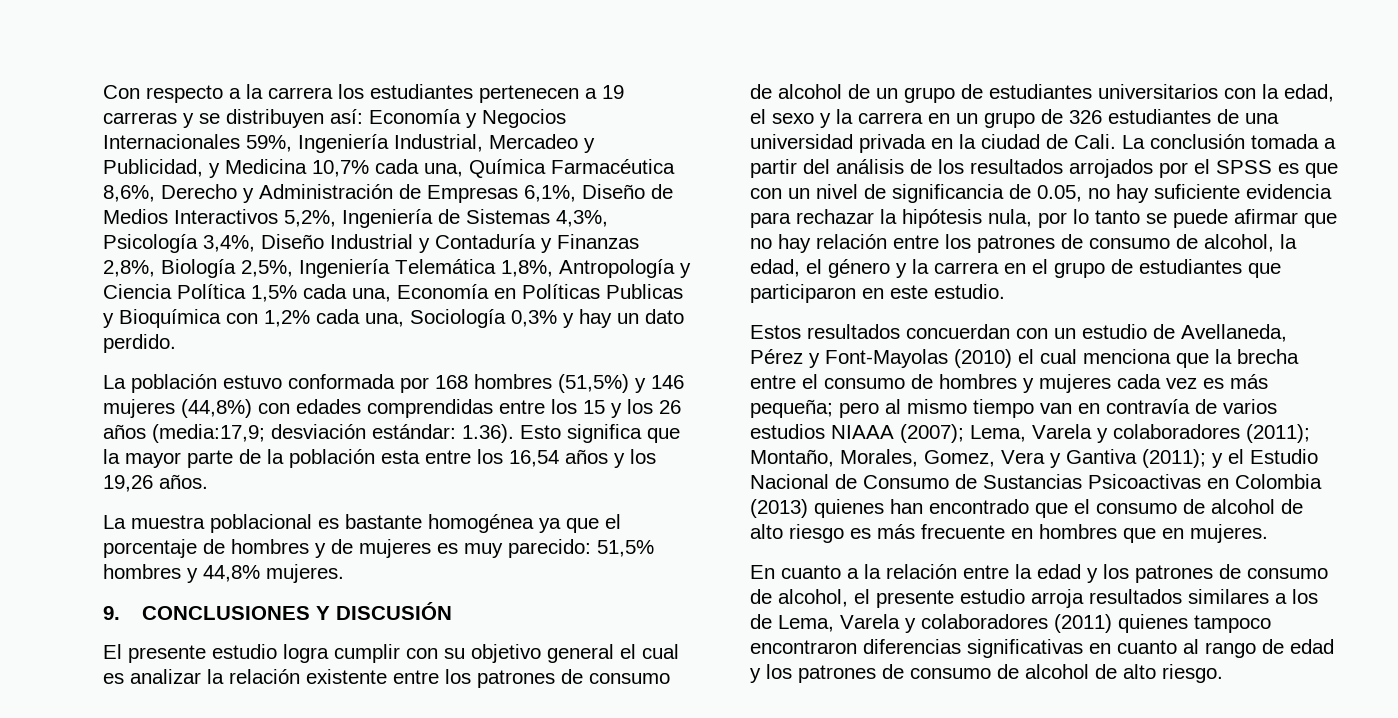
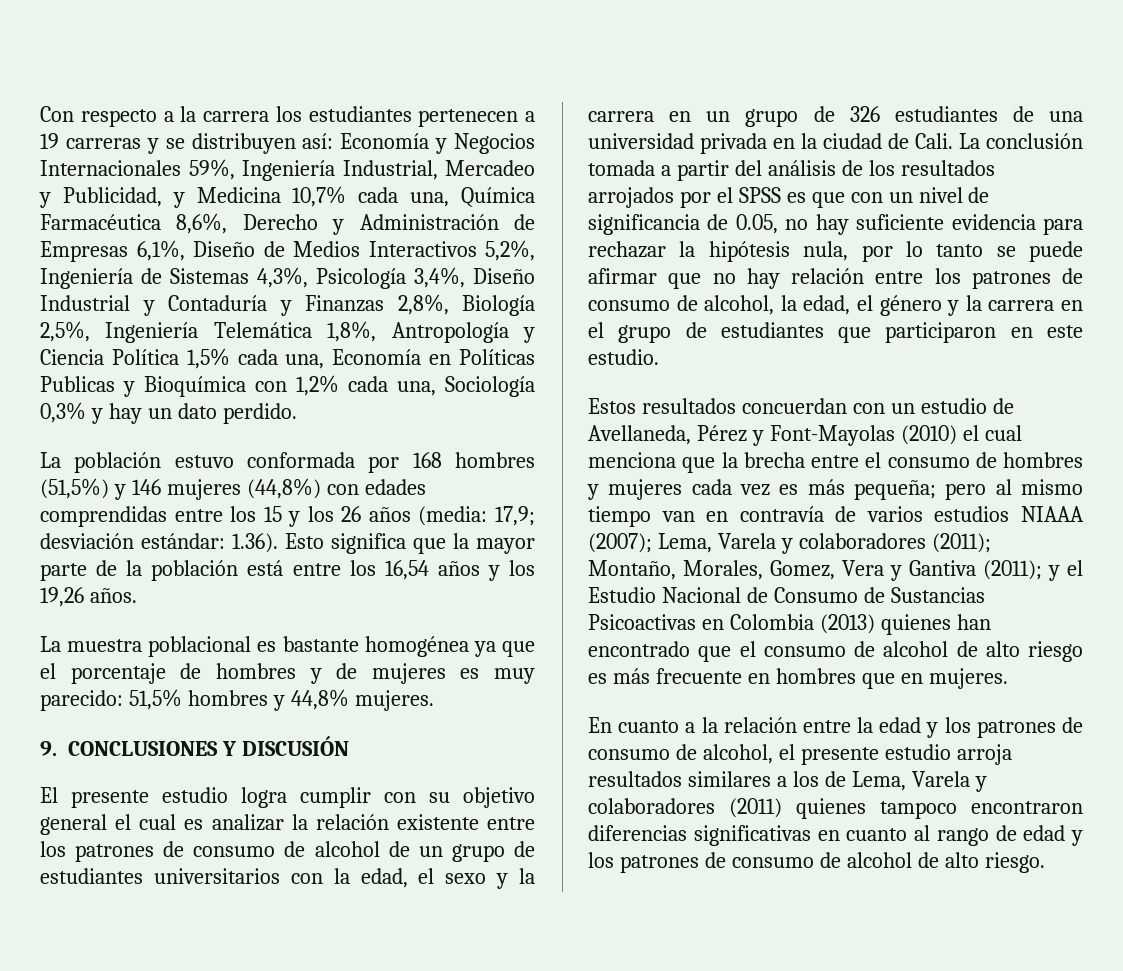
- La población estuvo conformada por 168 hombres (51,5%) y 146 mujeres (44,8%) con edades comprendidas entre los 15 y los 26 años (media:17,9; desviación estándar: 1.36). Esto significa que la mayor parte de la población esta entre los 16,54 años y los 19,26 años.
+ La población estuvo conformada por 168 hombres (51,5%) y 146 mujeres (44,8%) con edades comprendidas entre los 15 y los 26 años (media: 17,9; desviación estándar: 1.36). Esto significa que la mayor parte de la población está entre los 16,54 años y los 19,26 años.

